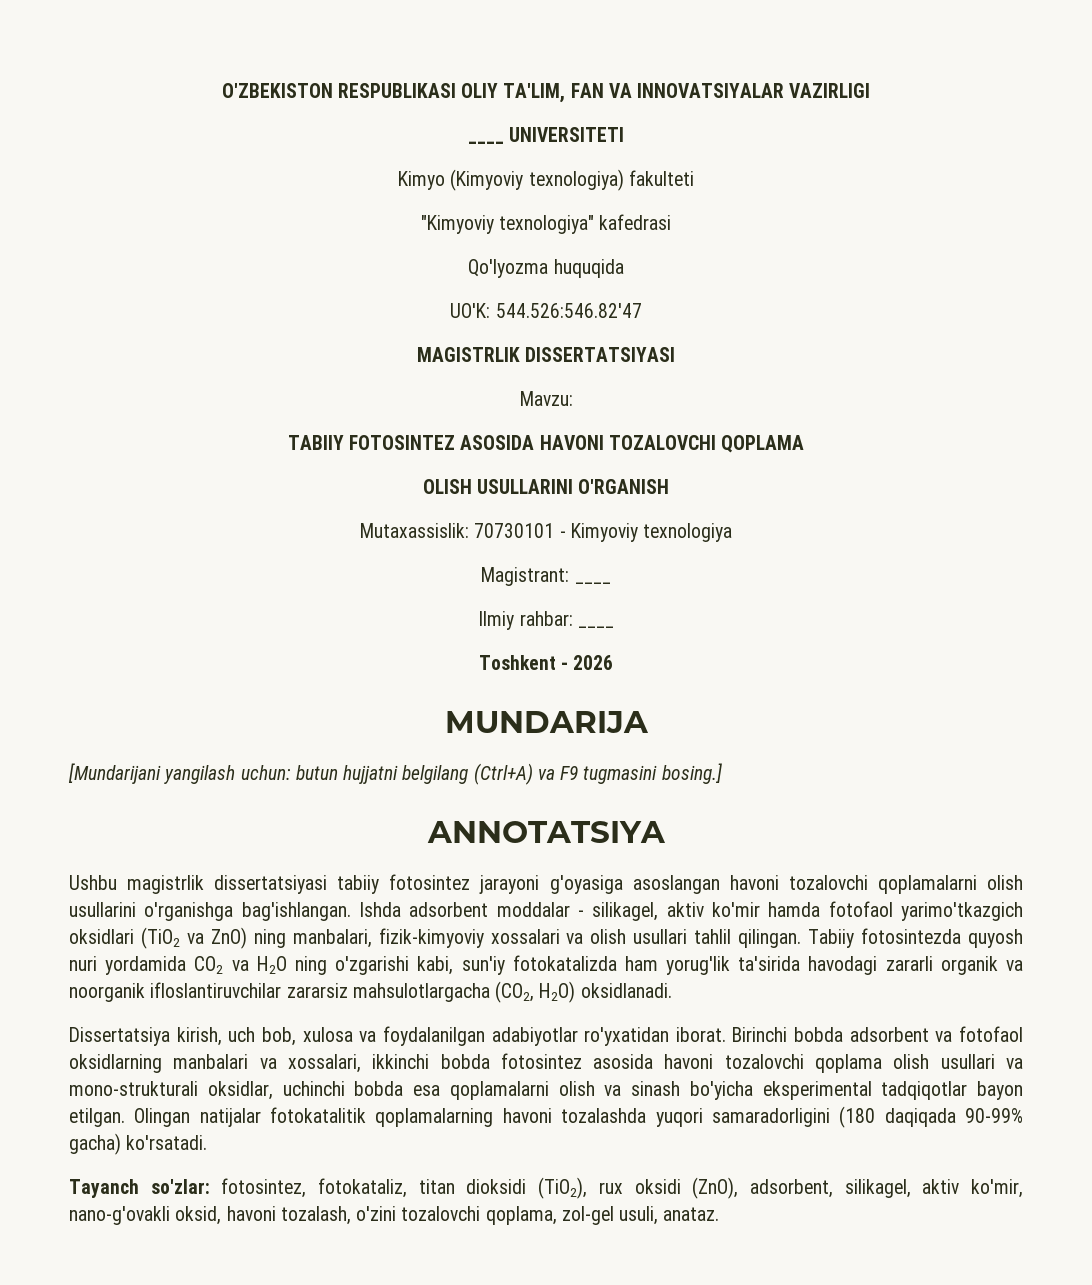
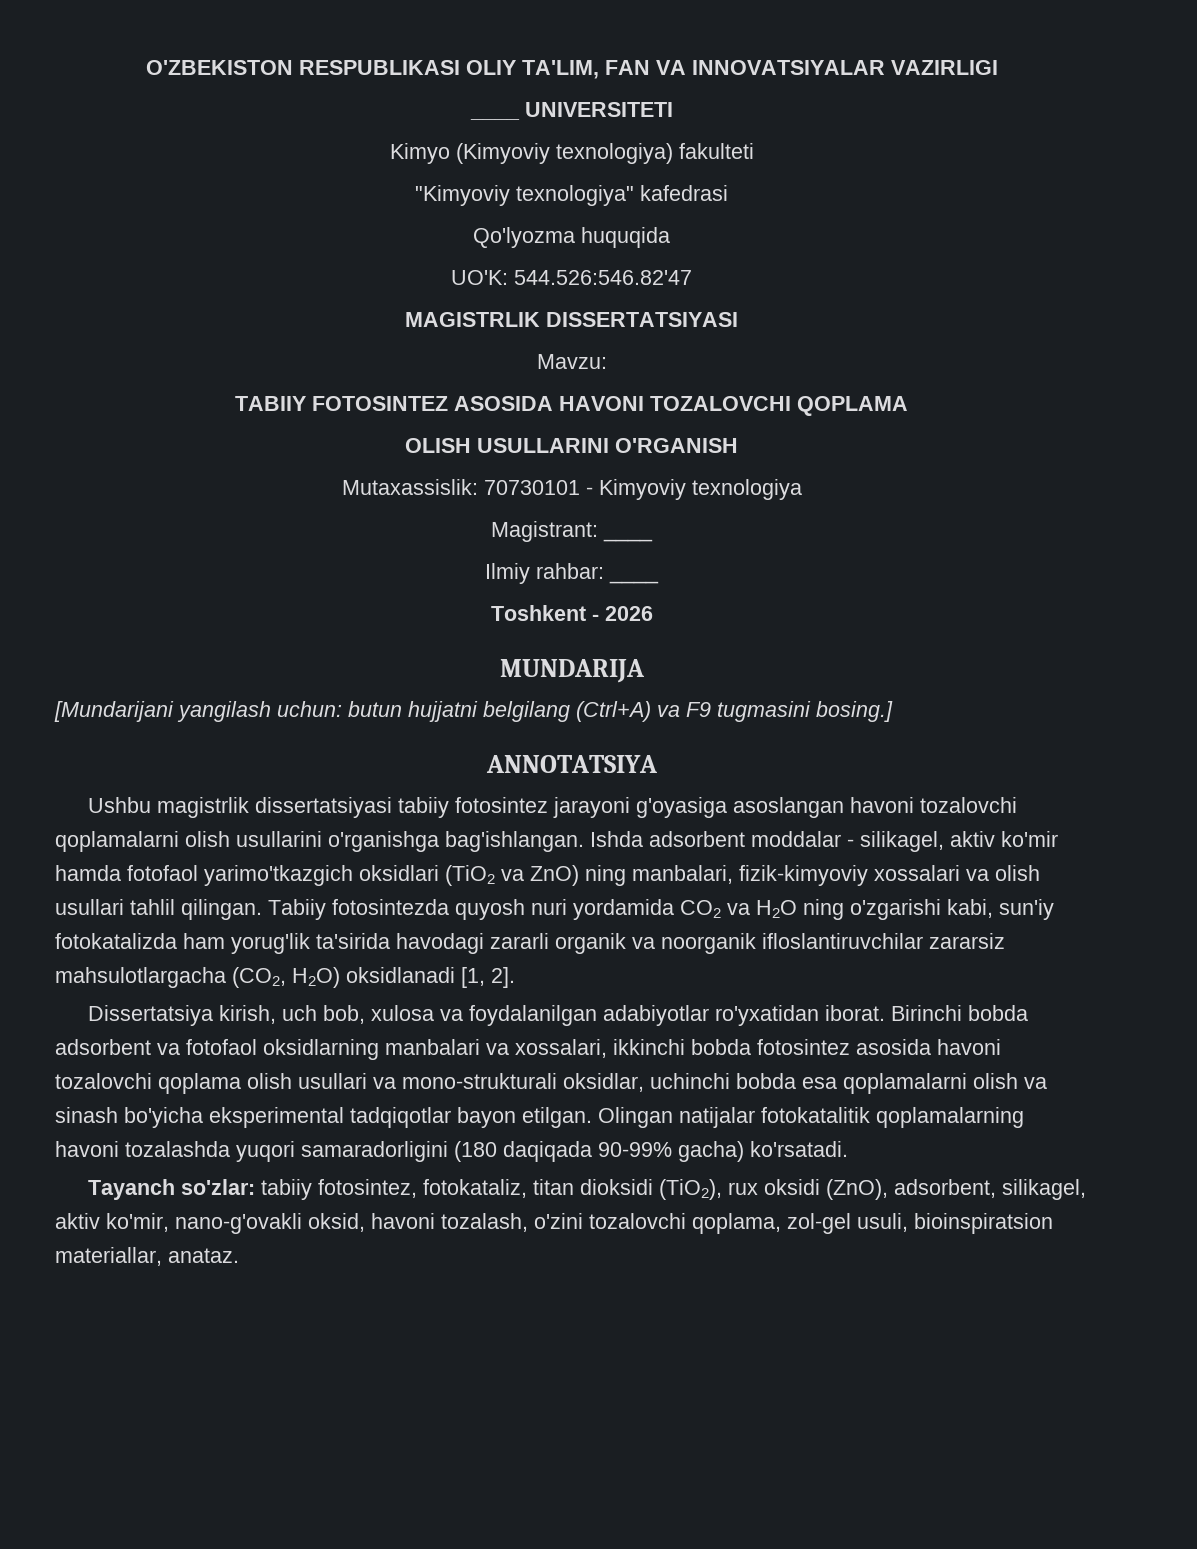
- Tabiiy fotosintezda quyosh nuri yordamida CO2 va H2O ning o'zgarishi kabi, sun'iy fotokatalizda ham yorug'lik ta'sirida havodagi zararli organik va noorganik ifloslantiruvchilar zararsiz mahsulotlargacha (CO2, H2O) oksidlanadi.
+ Tabiiy fotosintezda quyosh nuri yordamida CO2 va H2O ning o'zgarishi kabi, sun'iy fotokatalizda ham yorug'lik ta'sirida havodagi zararli organik va noorganik ifloslantiruvchilar zararsiz mahsulotlargacha (CO2, H2O) oksidlanadi [1, 2].
- Tayanch so'zlar: fotosintez, fotokataliz, titan dioksidi (TiO2), rux oksidi (ZnO), adsorbent, silikagel, aktiv ko'mir, nano-g'ovakli oksid, havoni tozalash, o'zini tozalovchi qoplama, zol-gel usuli, anataz.
+ Tayanch so'zlar: tabiiy fotosintez, fotokataliz, titan dioksidi (TiO2), rux oksidi (ZnO), adsorbent, silikagel, aktiv ko'mir, nano-g'ovakli oksid, havoni tozalash, o'zini tozalovchi qoplama, zol-gel usuli, bioinspiratsion materiallar, anataz.

